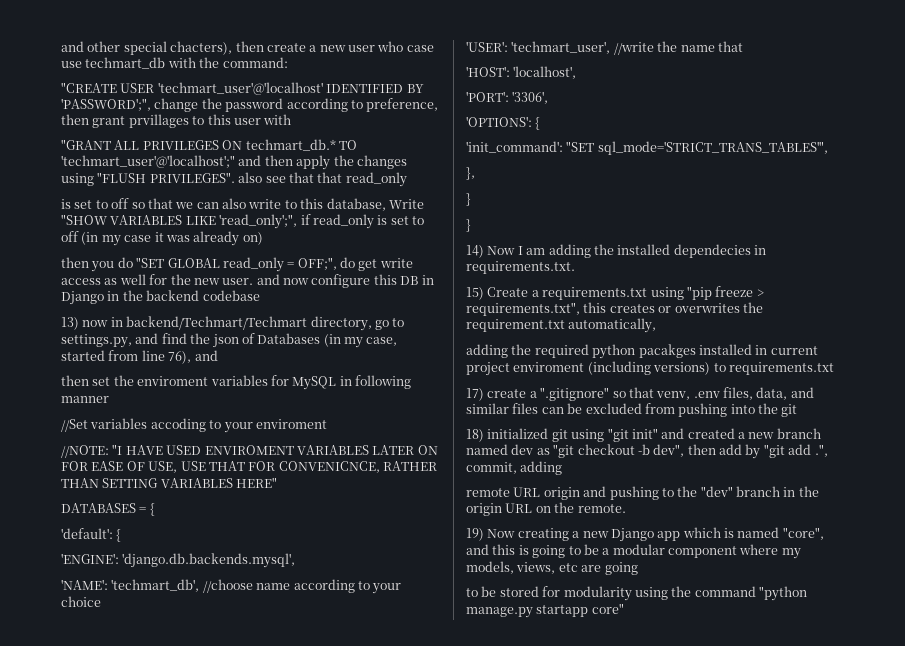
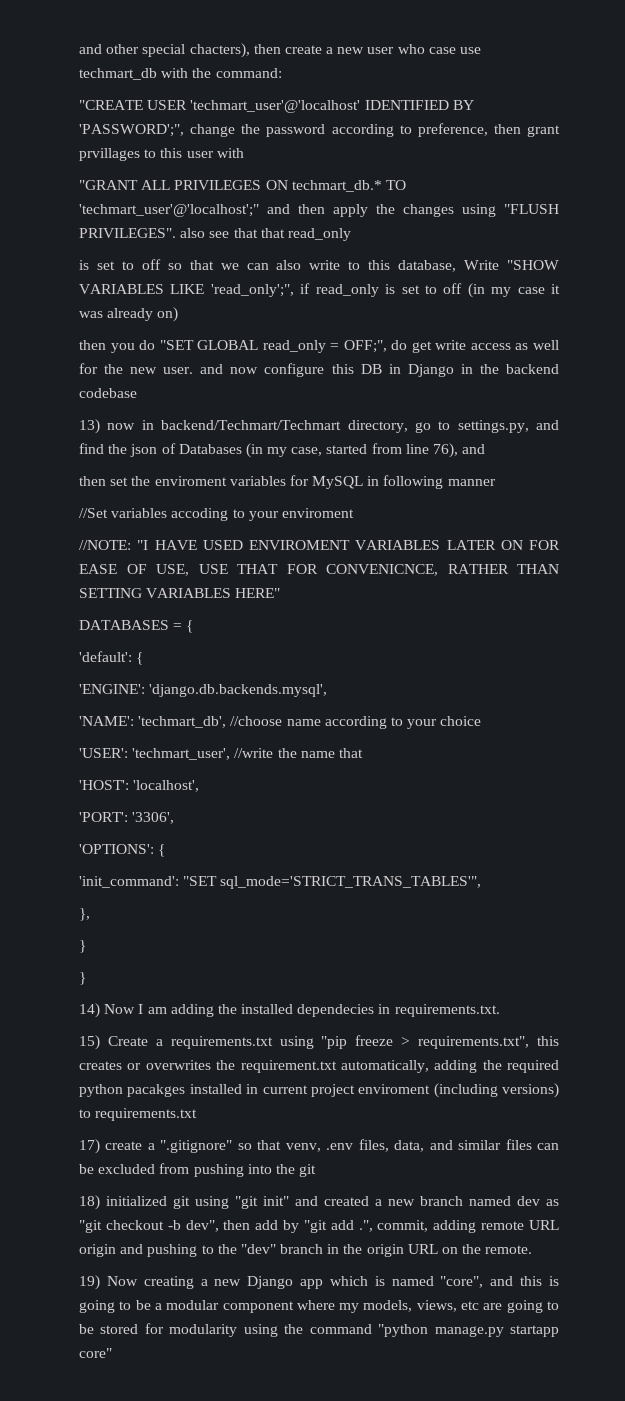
- 15) Create a requirements.txt using "pip freeze > requirements.txt", this creates or overwrites the requirement.txt automatically,
- adding the required python pacakges installed in current project enviroment (including versions) to requirements.txt
+ 15) Create a requirements.txt using "pip freeze > requirements.txt", this creates or overwrites the requirement.txt automatically, adding the required python pacakges installed in current project enviroment (including versions) to requirements.txt
- 18) initialized git using "git init" and created a new branch named dev as "git checkout -b dev", then add by "git add .", commit, adding
- remote URL origin and pushing to the "dev" branch in the origin URL on the remote.
+ 18) initialized git using "git init" and created a new branch named dev as "git checkout -b dev", then add by "git add .", commit, adding remote URL origin and pushing to the "dev" branch in the origin URL on the remote.
- 19) Now creating a new Django app which is named "core", and this is going to be a modular component where my models, views, etc are going
- to be stored for modularity using the command "python manage.py startapp core"
+ 19) Now creating a new Django app which is named "core", and this is going to be a modular component where my models, views, etc are going to be stored for modularity using the command "python manage.py startapp core"

